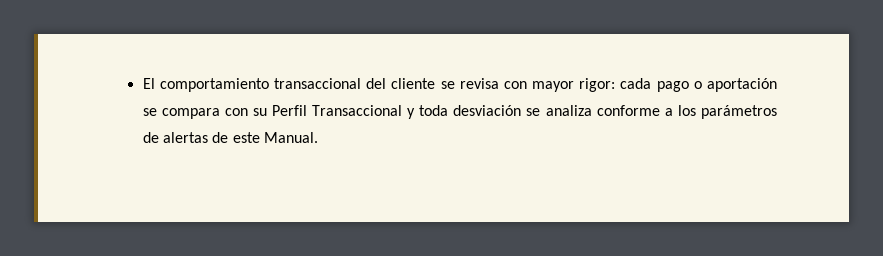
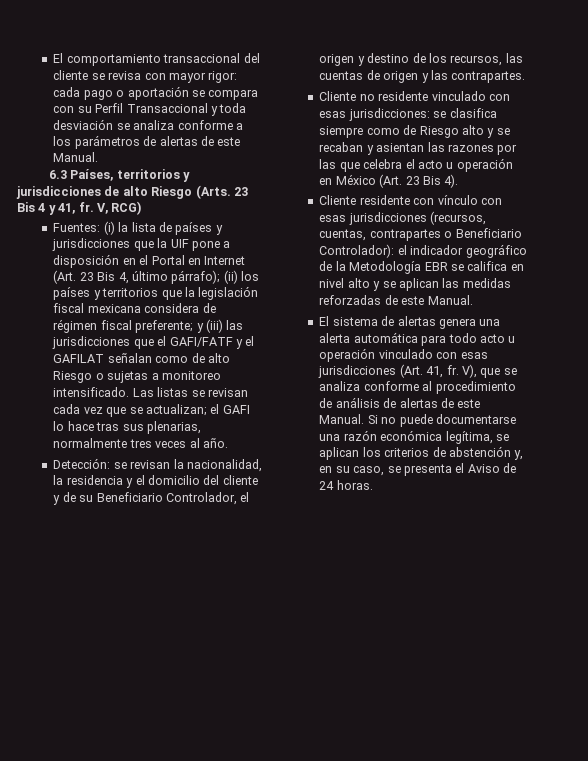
+ 6.3 Países, territorios y jurisdicciones de alto Riesgo (Arts. 23 Bis 4 y 41, fr. V, RCG)
+ Fuentes: (i) la lista de países y jurisdicciones que la UIF pone a disposición en el Portal en Internet (Art. 23 Bis 4, último párrafo); (ii) los países y territorios que la legislación fiscal mexicana considera de régimen fiscal preferente; y (iii) las jurisdicciones que el GAFI/FATF y el GAFILAT señalan como de alto Riesgo o sujetas a monitoreo intensificado. Las listas se revisan cada vez que se actualizan; el GAFI lo hace tras sus plenarias, normalmente tres veces al año.
+ Detección: se revisan la nacionalidad, la residencia y el domicilio del cliente y de su Beneficiario Controlador, el origen y destino de los recursos, las cuentas de origen y las contrapartes.
+ Cliente no residente vinculado con esas jurisdicciones: se clasifica siempre como de Riesgo alto y se recaban y asientan las razones por las que celebra el acto u operación en México (Art. 23 Bis 4).
+ Cliente residente con vínculo con esas jurisdicciones (recursos, cuentas, contrapartes o Beneficiario Controlador): el indicador geográfico de la Metodología EBR se califica en nivel alto y se aplican las medidas reforzadas de este Manual.
+ El sistema de alertas genera una alerta automática para todo acto u operación vinculado con esas jurisdicciones (Art. 41, fr. V), que se analiza conforme al procedimiento de análisis de alertas de este Manual. Si no puede documentarse una razón económica legítima, se aplican los criterios de abstención y, en su caso, se presenta el Aviso de 24 horas.

